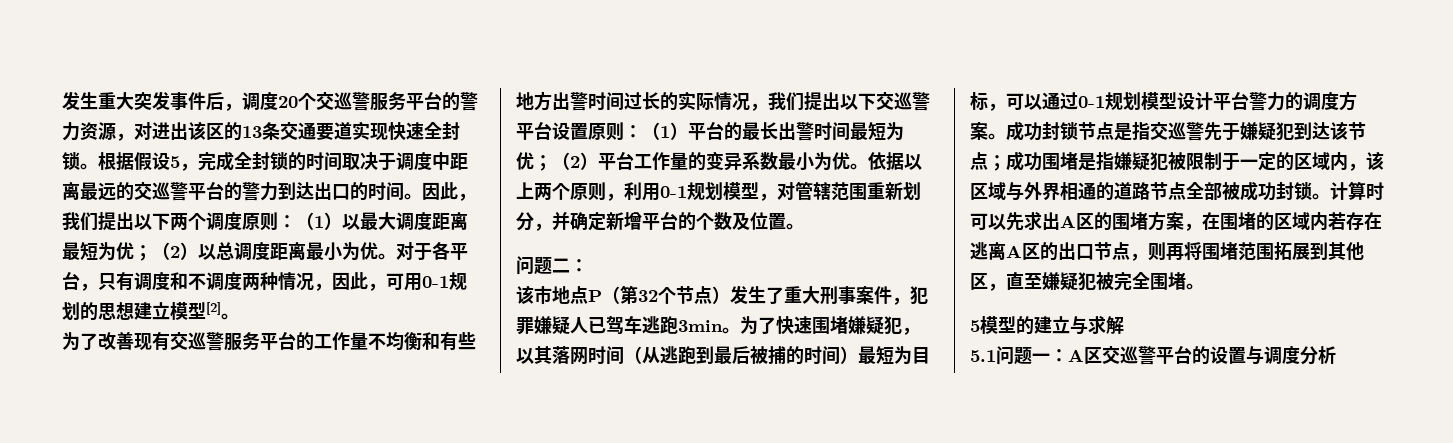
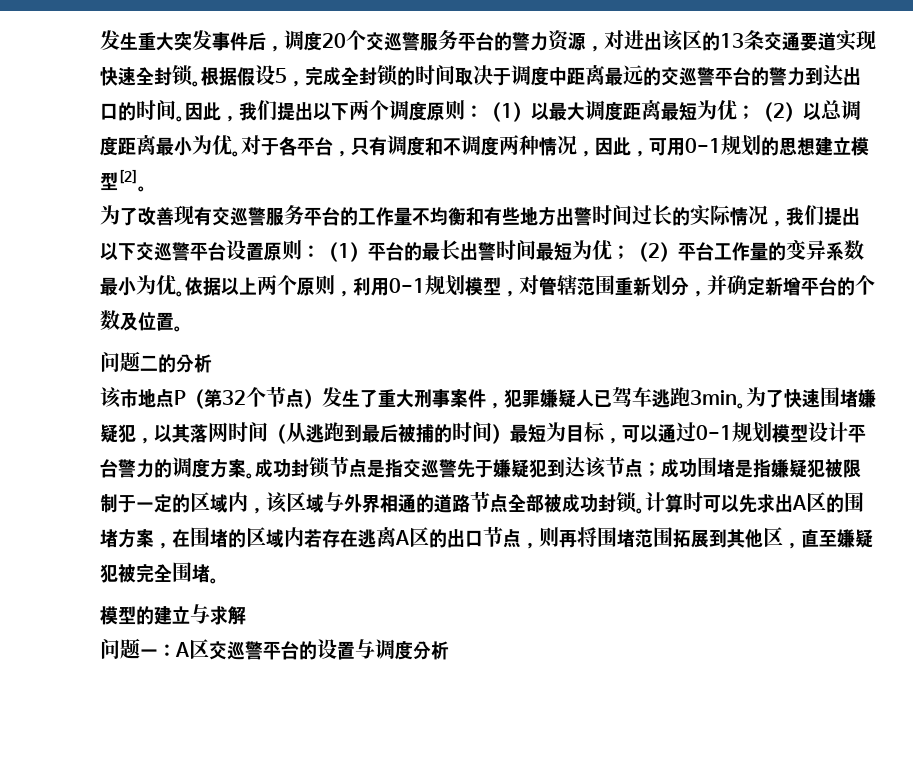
- 问题二：
+ 问题二的分析
- 5模型的建立与求解
+ 模型的建立与求解
- 5.1问题一：A区交巡警平台的设置与调度分析
+ 问题一：A区交巡警平台的设置与调度分析

